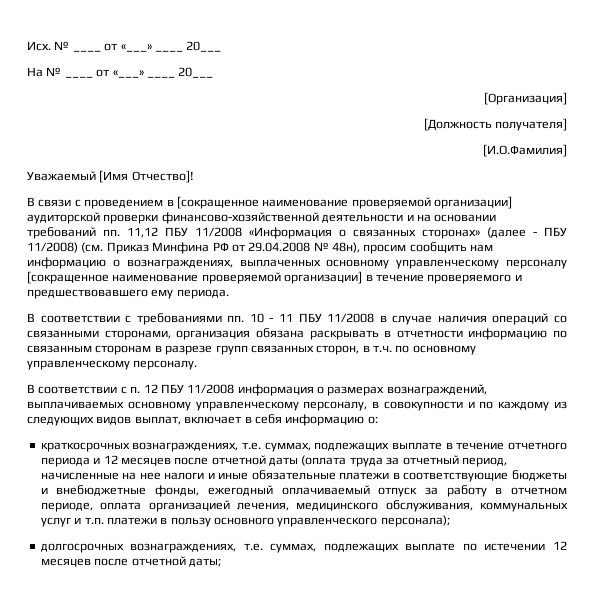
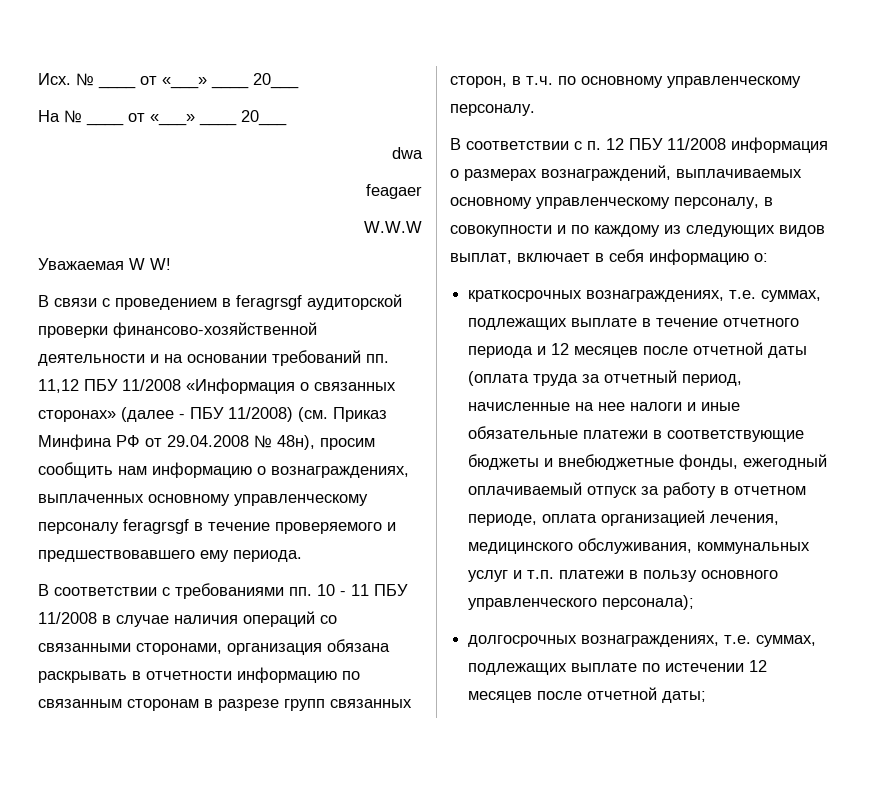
- [Организация]
- [Должность получателя]
- [И.О.Фамилия]
- Уважаемый [Имя Отчество]!
+ dwa
+ feagaer
+ W.W.W
+ Уважаемая W W!
- В связи с проведением в [сокращенное наименование проверяемой организации] аудиторской проверки финансово-хозяйственной деятельности и на основании требований пп. 11,12 ПБУ 11/2008 «Информация о связанных сторонах» (далее - ПБУ 11/2008) (см. Приказ Минфина РФ от 29.04.2008 № 48н), просим сообщить нам информацию о вознаграждениях, выплаченных основному управленческому персоналу [сокращенное наименование проверяемой организации] в течение проверяемого и предшествовавшего ему периода.
+ В связи с проведением в feragrsgf аудиторской проверки финансово-хозяйственной деятельности и на основании требований пп. 11,12 ПБУ 11/2008 «Информация о связанных сторонах» (далее - ПБУ 11/2008) (см. Приказ Минфина РФ от 29.04.2008 № 48н), просим сообщить нам информацию о вознаграждениях, выплаченных основному управленческому персоналу feragrsgf в течение проверяемого и предшествовавшего ему периода.

